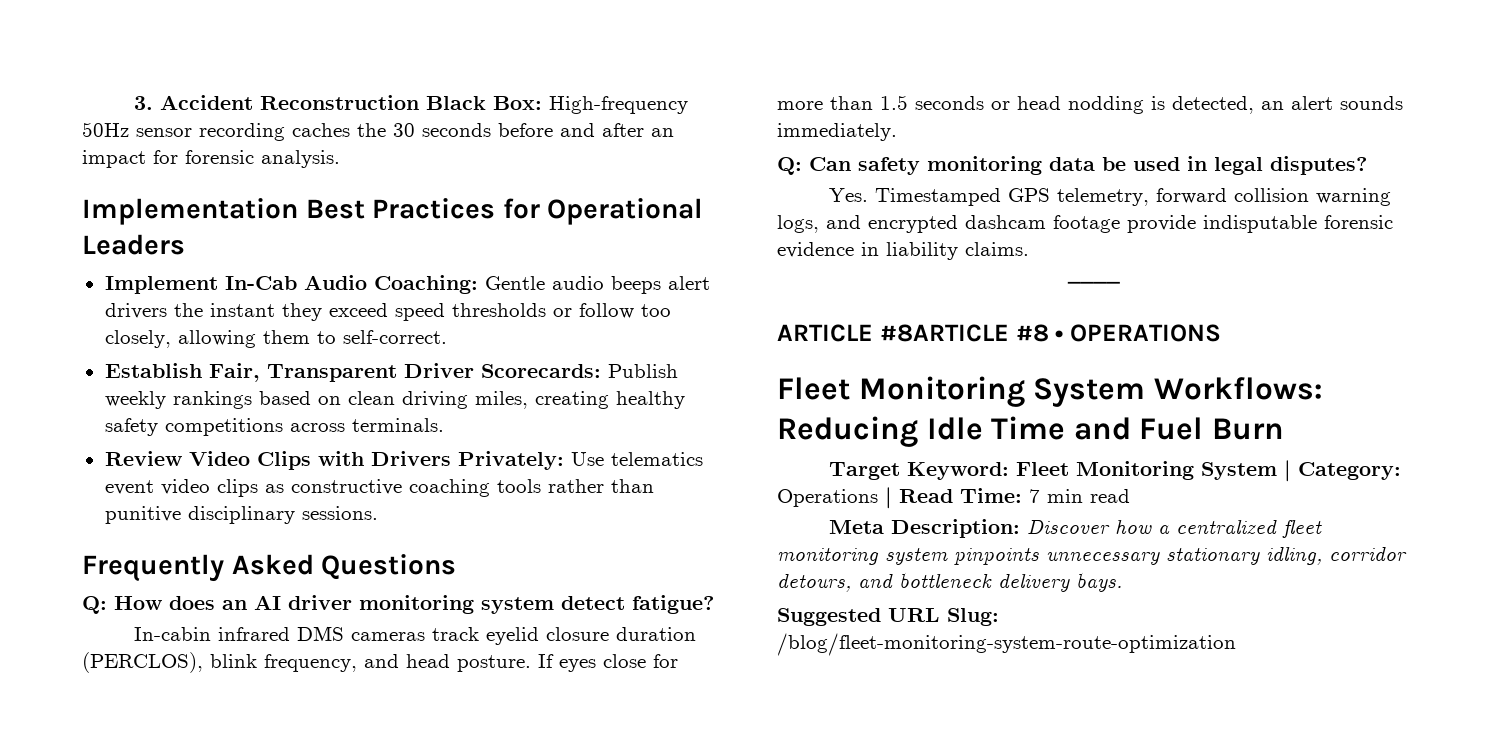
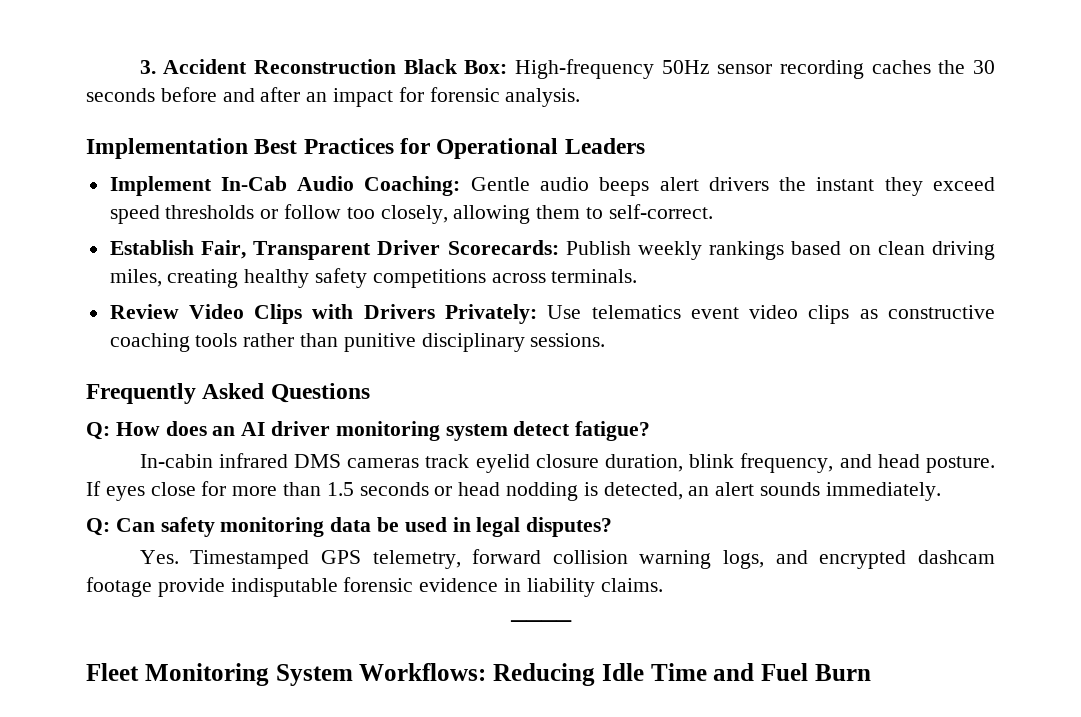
- In-cabin infrared DMS cameras track eyelid closure duration (PERCLOS), blink frequency, and head posture.
+ In-cabin infrared DMS cameras track eyelid closure duration, blink frequency, and head posture.
- ARTICLE #8ARTICLE #8 • OPERATIONS
- Target Keyword: Fleet Monitoring System | Category: Operations | Read Time: 7 min read
- Meta Description: Discover how a centralized fleet monitoring system pinpoints unnecessary stationary idling, corridor detours, and bottleneck delivery bays.
- Suggested URL Slug: /blog/fleet-monitoring-system-route-optimization

